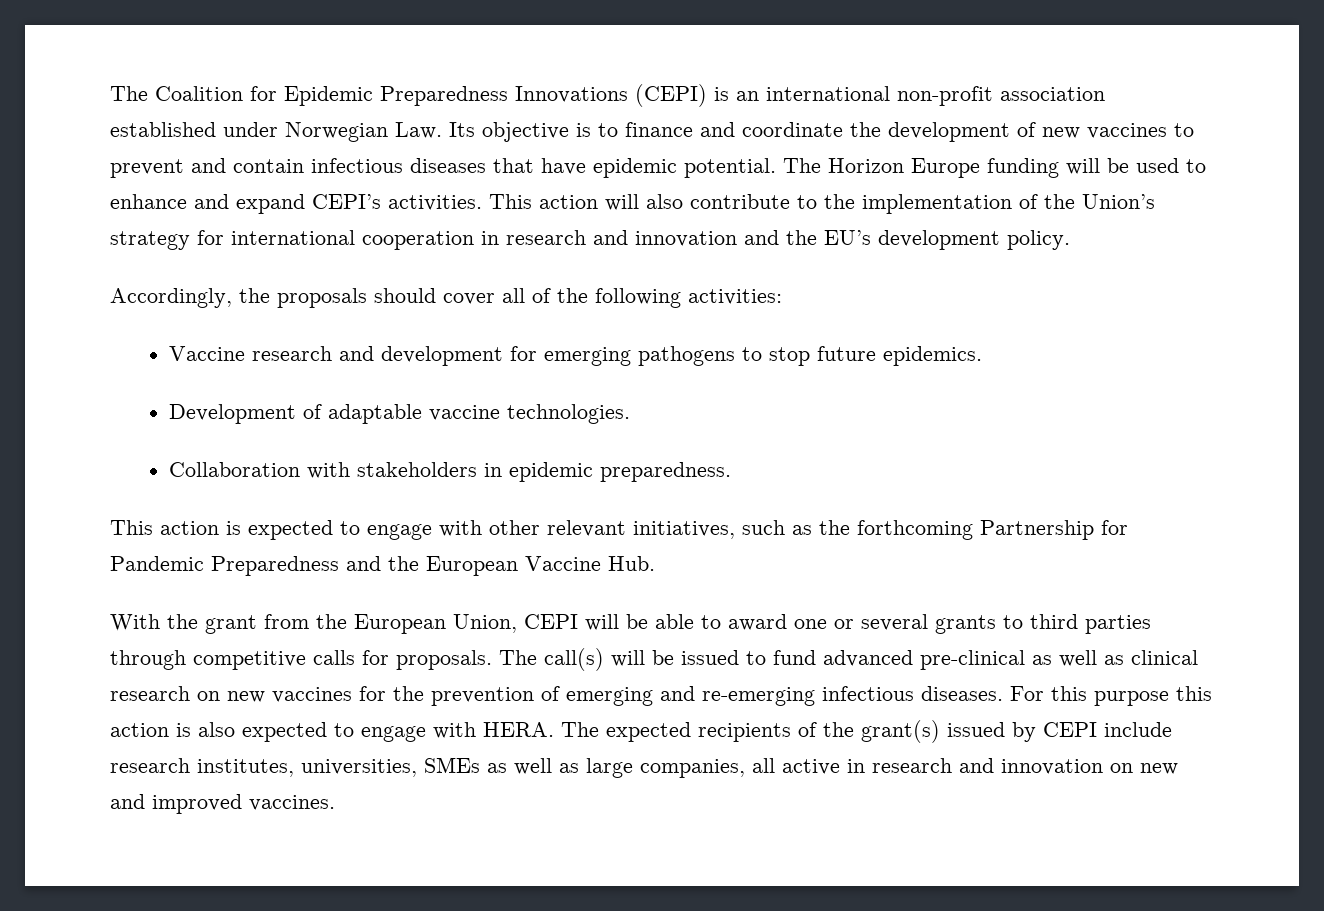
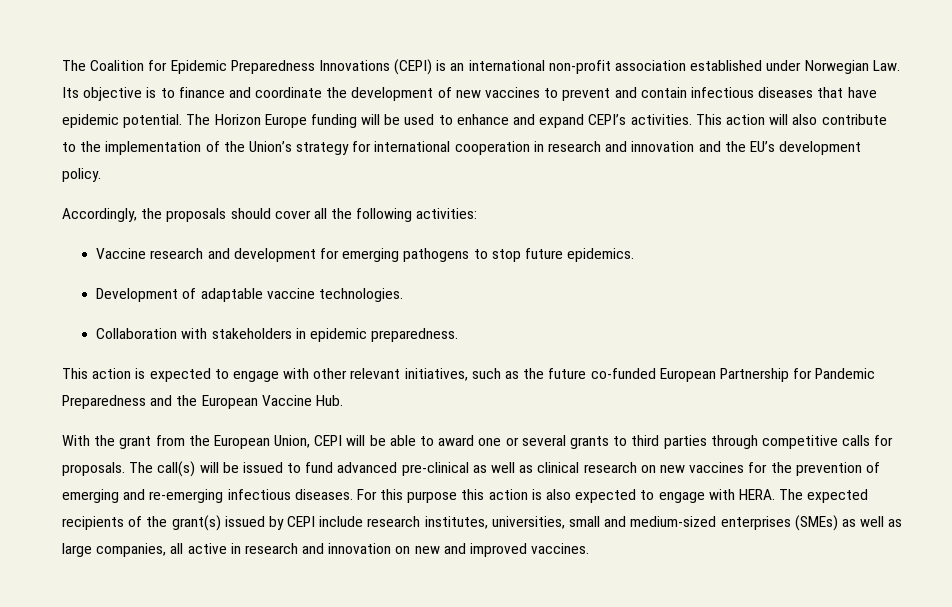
- Accordingly, the proposals should cover all of the following activities:
+ Accordingly, the proposals should cover all the following activities:
- This action is expected to engage with other relevant initiatives, such as the forthcoming Partnership for Pandemic Preparedness and the European Vaccine Hub.
+ This action is expected to engage with other relevant initiatives, such as the future co-funded European Partnership for Pandemic Preparedness and the European Vaccine Hub.
- The expected recipients of the grant(s) issued by CEPI include research institutes, universities, SMEs as well as large companies, all active in research and innovation on new and improved vaccines.
+ The expected recipients of the grant(s) issued by CEPI include research institutes, universities, small and medium-sized enterprises (SMEs) as well as large companies, all active in research and innovation on new and improved vaccines.

